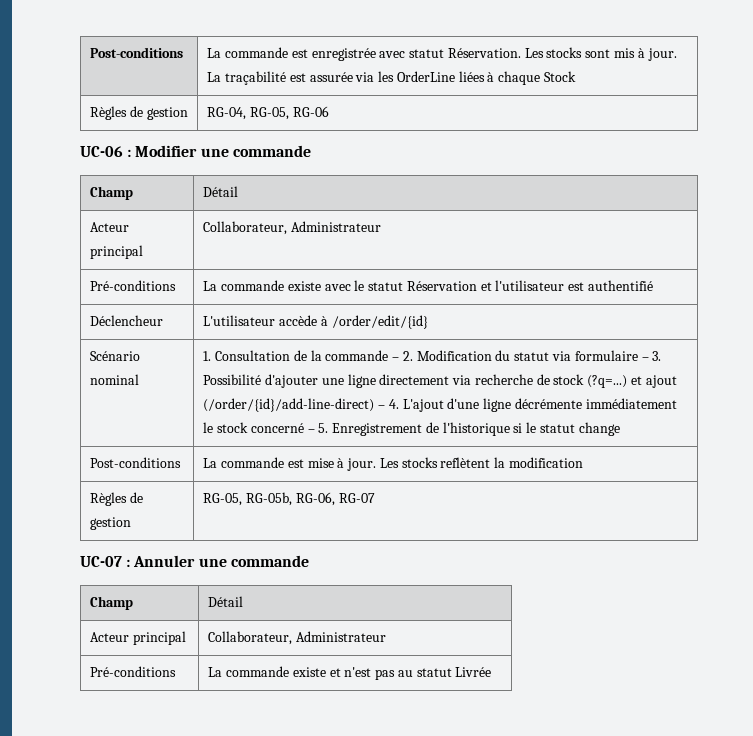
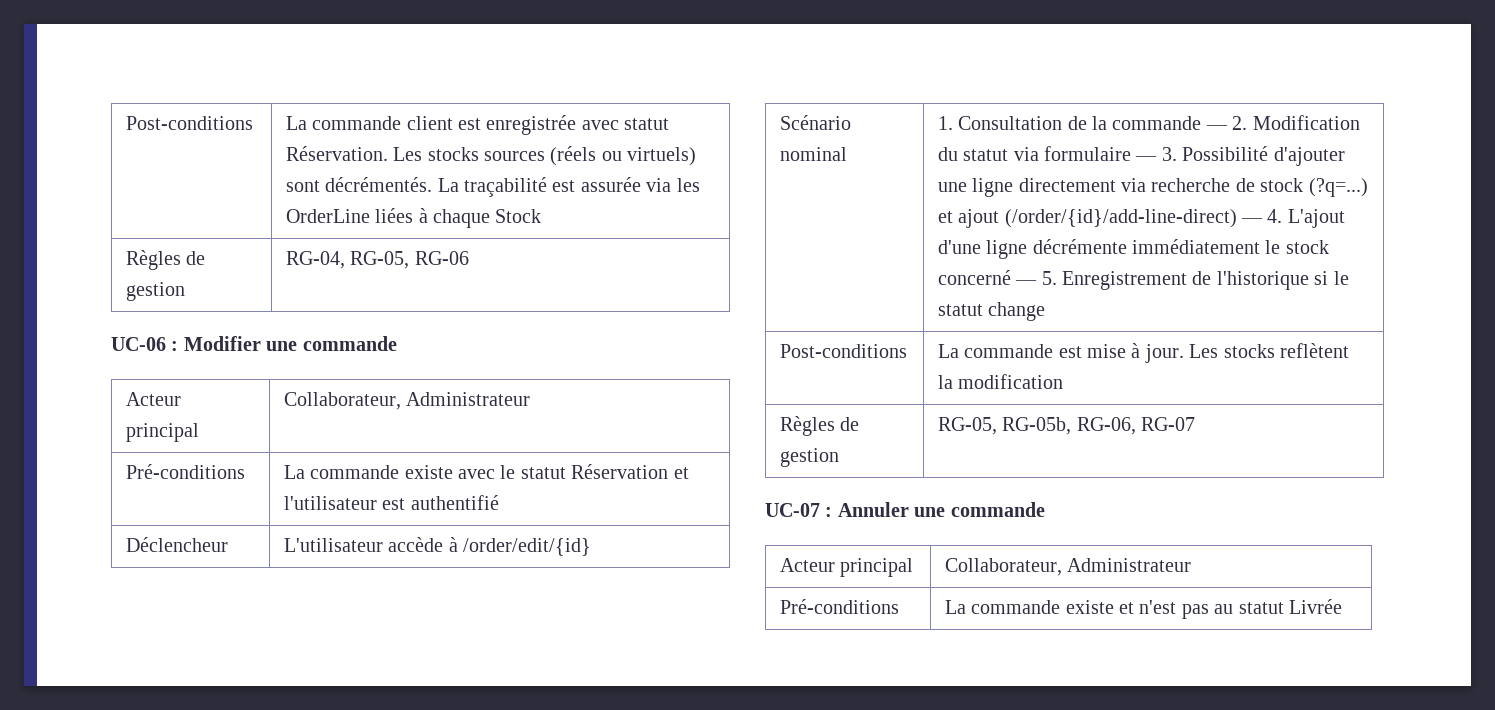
- Post-conditions | La commande est enregistrée avec statut Réservation. Les stocks sont mis à jour. La traçabilité est assurée via les OrderLine liées à chaque Stock
+ Post-conditions | La commande client est enregistrée avec statut Réservation. Les stocks sources (réels ou virtuels) sont décrémentés. La traçabilité est assurée via les OrderLine liées à chaque Stock
  UC-06 : Modifier une commande
- Champ | Détail
- 1. Consultation de la commande – 2. Modification du statut via formulaire – 3. Possibilité d'ajouter une ligne directement via recherche de stock (?q=...) et ajout (/order/{id}/add-line-direct) – 4. L'ajout d'une ligne décrémente immédiatement le stock concerné – 5. Enregistrement de l'historique si le statut change
+ 1. Consultation de la commande — 2. Modification du statut via formulaire — 3. Possibilité d'ajouter une ligne directement via recherche de stock (?q=...) et ajout (/order/{id}/add-line-direct) — 4. L'ajout d'une ligne décrémente immédiatement le stock concerné — 5. Enregistrement de l'historique si le statut change
  UC-07 : Annuler une commande
- Champ | Détail

